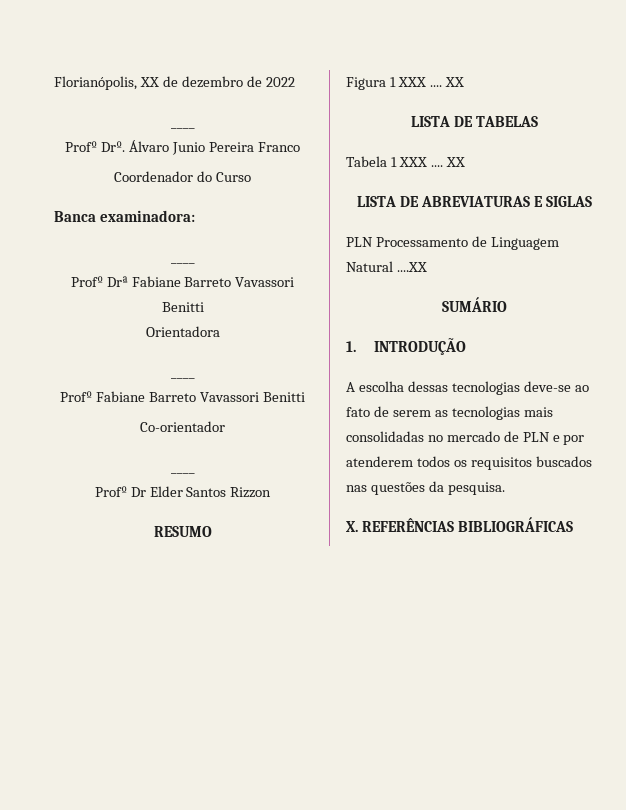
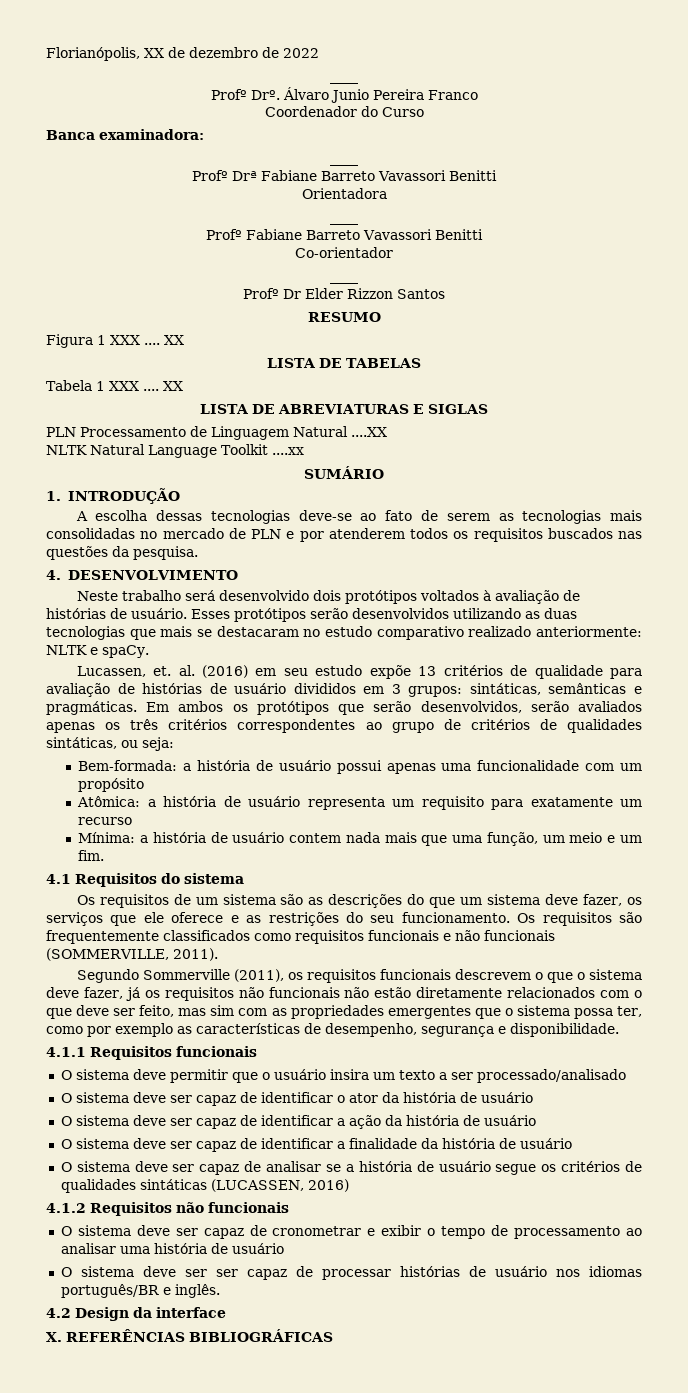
- Profº Dr Elder Santos Rizzon
+ Profº Dr Elder Rizzon Santos
+ NLTK Natural Language Toolkit ....xx
+ 4. DESENVOLVIMENTO
+ Neste trabalho será desenvolvido dois protótipos voltados à avaliação de histórias de usuário. Esses protótipos serão desenvolvidos utilizando as duas tecnologias que mais se destacaram no estudo comparativo realizado anteriormente: NLTK e spaCy.
+ Lucassen, et. al. (2016) em seu estudo expõe 13 critérios de qualidade para avaliação de histórias de usuário divididos em 3 grupos: sintáticas, semânticas e pragmáticas. Em ambos os protótipos que serão desenvolvidos, serão avaliados apenas os três critérios correspondentes ao grupo de critérios de qualidades sintáticas, ou seja:
+ Bem-formada: a história de usuário possui apenas uma funcionalidade com um propósito
+ Atômica: a história de usuário representa um requisito para exatamente um recurso
+ Mínima: a história de usuário contem nada mais que uma função, um meio e um fim.
+ 4.1 Requisitos do sistema
+ Os requisitos de um sistema são as descrições do que um sistema deve fazer, os serviços que ele oferece e as restrições do seu funcionamento. Os requisitos são frequentemente classificados como requisitos funcionais e não funcionais (SOMMERVILLE, 2011).
+ Segundo Sommerville (2011), os requisitos funcionais descrevem o que o sistema deve fazer, já os requisitos não funcionais não estão diretamente relacionados com o que deve ser feito, mas sim com as propriedades emergentes que o sistema possa ter, como por exemplo as características de desempenho, segurança e disponibilidade.
+ 4.1.1 Requisitos funcionais
+ O sistema deve permitir que o usuário insira um texto a ser processado/analisado
+ O sistema deve ser capaz de identificar o ator da história de usuário
+ O sistema deve ser capaz de identificar a ação da história de usuário
+ O sistema deve ser capaz de identificar a finalidade da história de usuário
+ O sistema deve ser capaz de analisar se a história de usuário segue os critérios de qualidades sintáticas (LUCASSEN, 2016)
+ 4.1.2 Requisitos não funcionais
+ O sistema deve ser capaz de cronometrar e exibir o tempo de processamento ao analisar uma história de usuário
+ O sistema deve ser ser capaz de processar histórias de usuário nos idiomas português/BR e inglês.
+ 4.2 Design da interface

